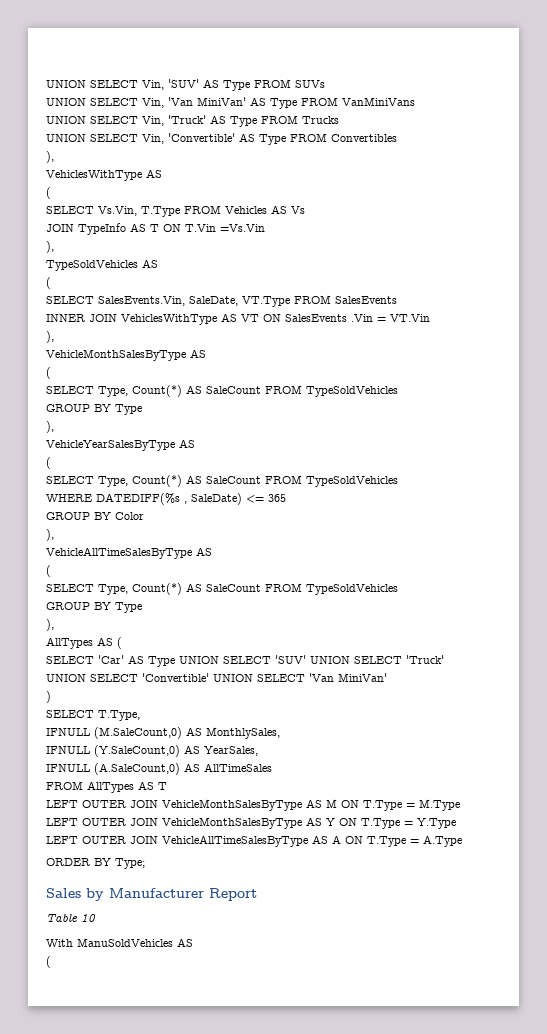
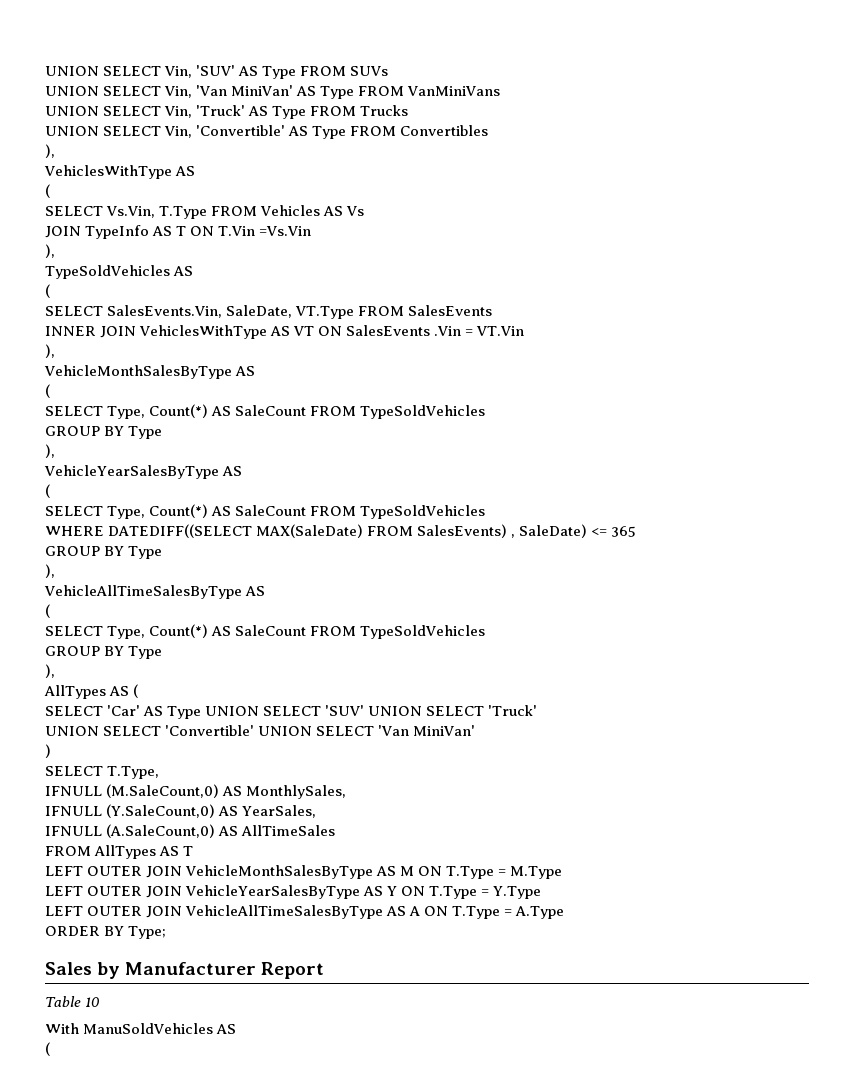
- WHERE DATEDIFF(%s , SaleDate) <= 365
- GROUP BY Color
+ WHERE DATEDIFF((SELECT MAX(SaleDate) FROM SalesEvents) , SaleDate) <= 365
+ GROUP BY Type
- LEFT OUTER JOIN VehicleMonthSalesByType AS Y ON T.Type = Y.Type
+ LEFT OUTER JOIN VehicleYearSalesByType AS Y ON T.Type = Y.Type

